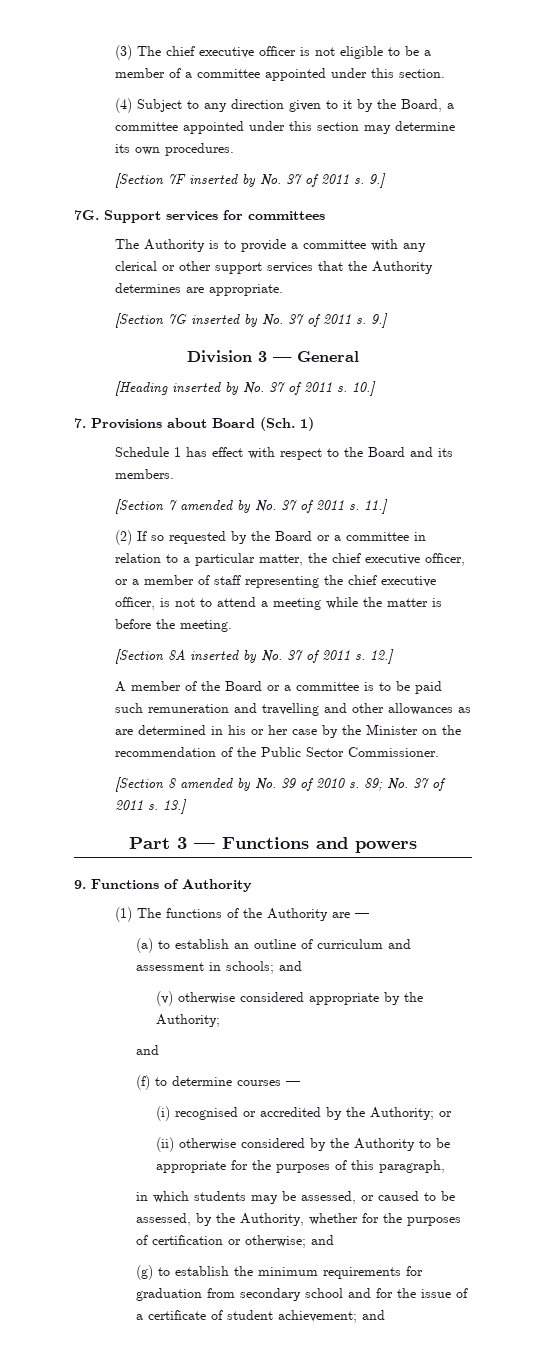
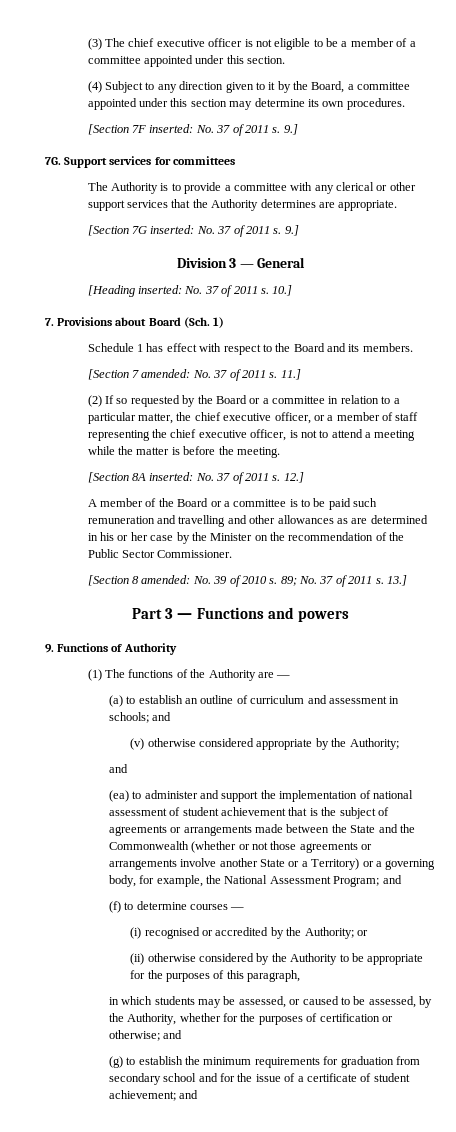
- [Section 7F inserted by No. 37 of 2011 s.
+ [Section 7F inserted: No. 37 of 2011 s.
- [Section 7G inserted by No. 37 of 2011 s.
+ [Section 7G inserted: No. 37 of 2011 s.
- [Heading inserted by No. 37 of 2011 s.
+ [Heading inserted: No. 37 of 2011 s.
- [Section 7 amended by No. 37 of 2011 s.
+ [Section 7 amended: No. 37 of 2011 s.
- [Section 8A inserted by No. 37 of 2011 s.
+ [Section 8A inserted: No. 37 of 2011 s.
- [Section 8 amended by No. 39 of 2010 s.
+ [Section 8 amended: No. 39 of 2010 s.
+ (ea) to administer and support the implementation of national assessment of student achievement that is the subject of agreements or arrangements made between the State and the Commonwealth (whether or not those agreements or arrangements involve another State or a Territory) or a governing body, for example, the National Assessment Program; and

